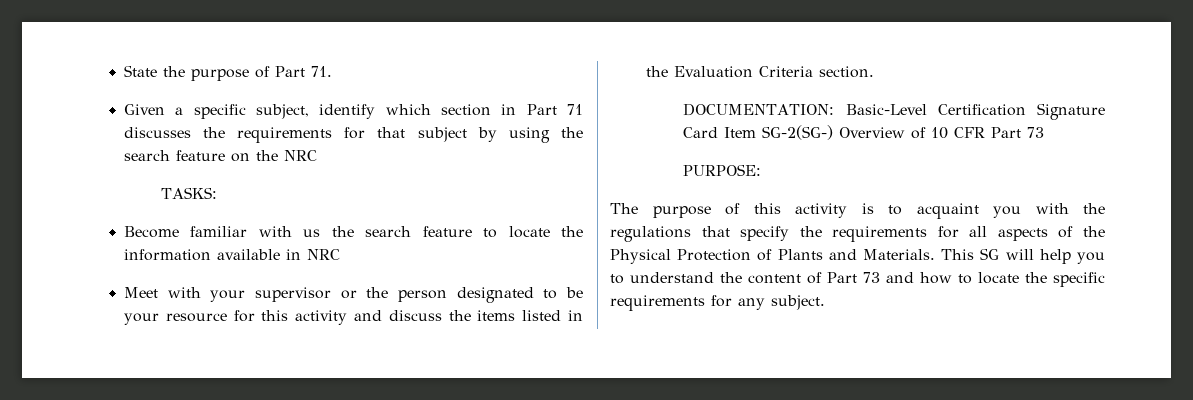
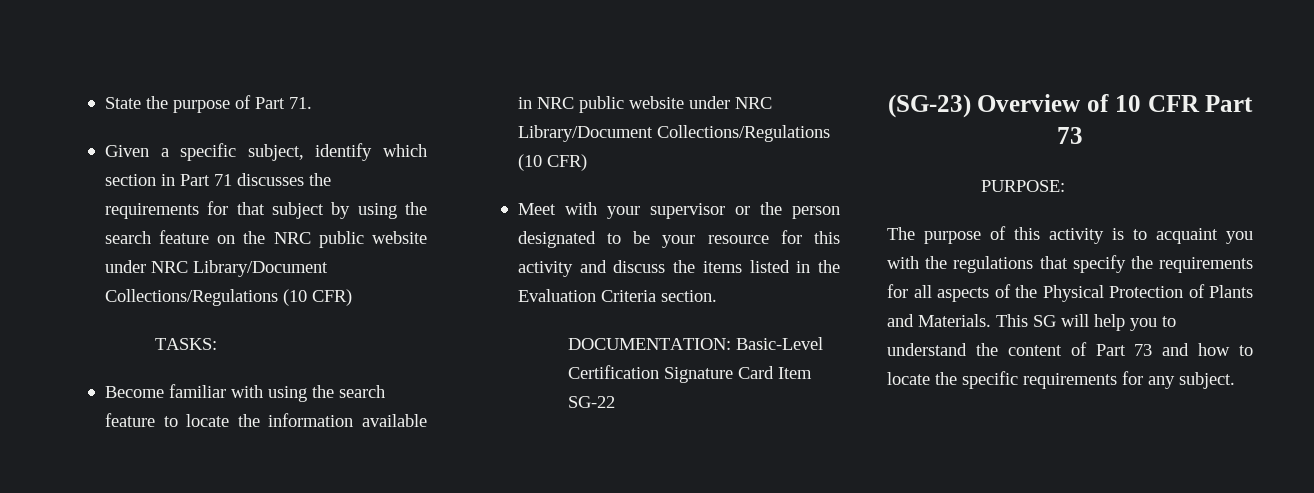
- Given a specific subject, identify which section in Part 71 discusses the requirements for that subject by using the search feature on the NRC
+ Given a specific subject, identify which section in Part 71 discusses the requirements for that subject by using the search feature on the NRC public website under NRC Library/Document Collections/Regulations (10 CFR)
- Become familiar with us the search feature to locate the information available in NRC
+ Become familiar with using the search feature to locate the information available in NRC public website under NRC Library/Document Collections/Regulations (10 CFR)
- DOCUMENTATION: Basic-Level Certification Signature Card Item SG-2(SG-) Overview of 10 CFR Part 73
+ DOCUMENTATION: Basic-Level Certification Signature Card Item SG-22
+ (SG-23) Overview of 10 CFR Part 73

